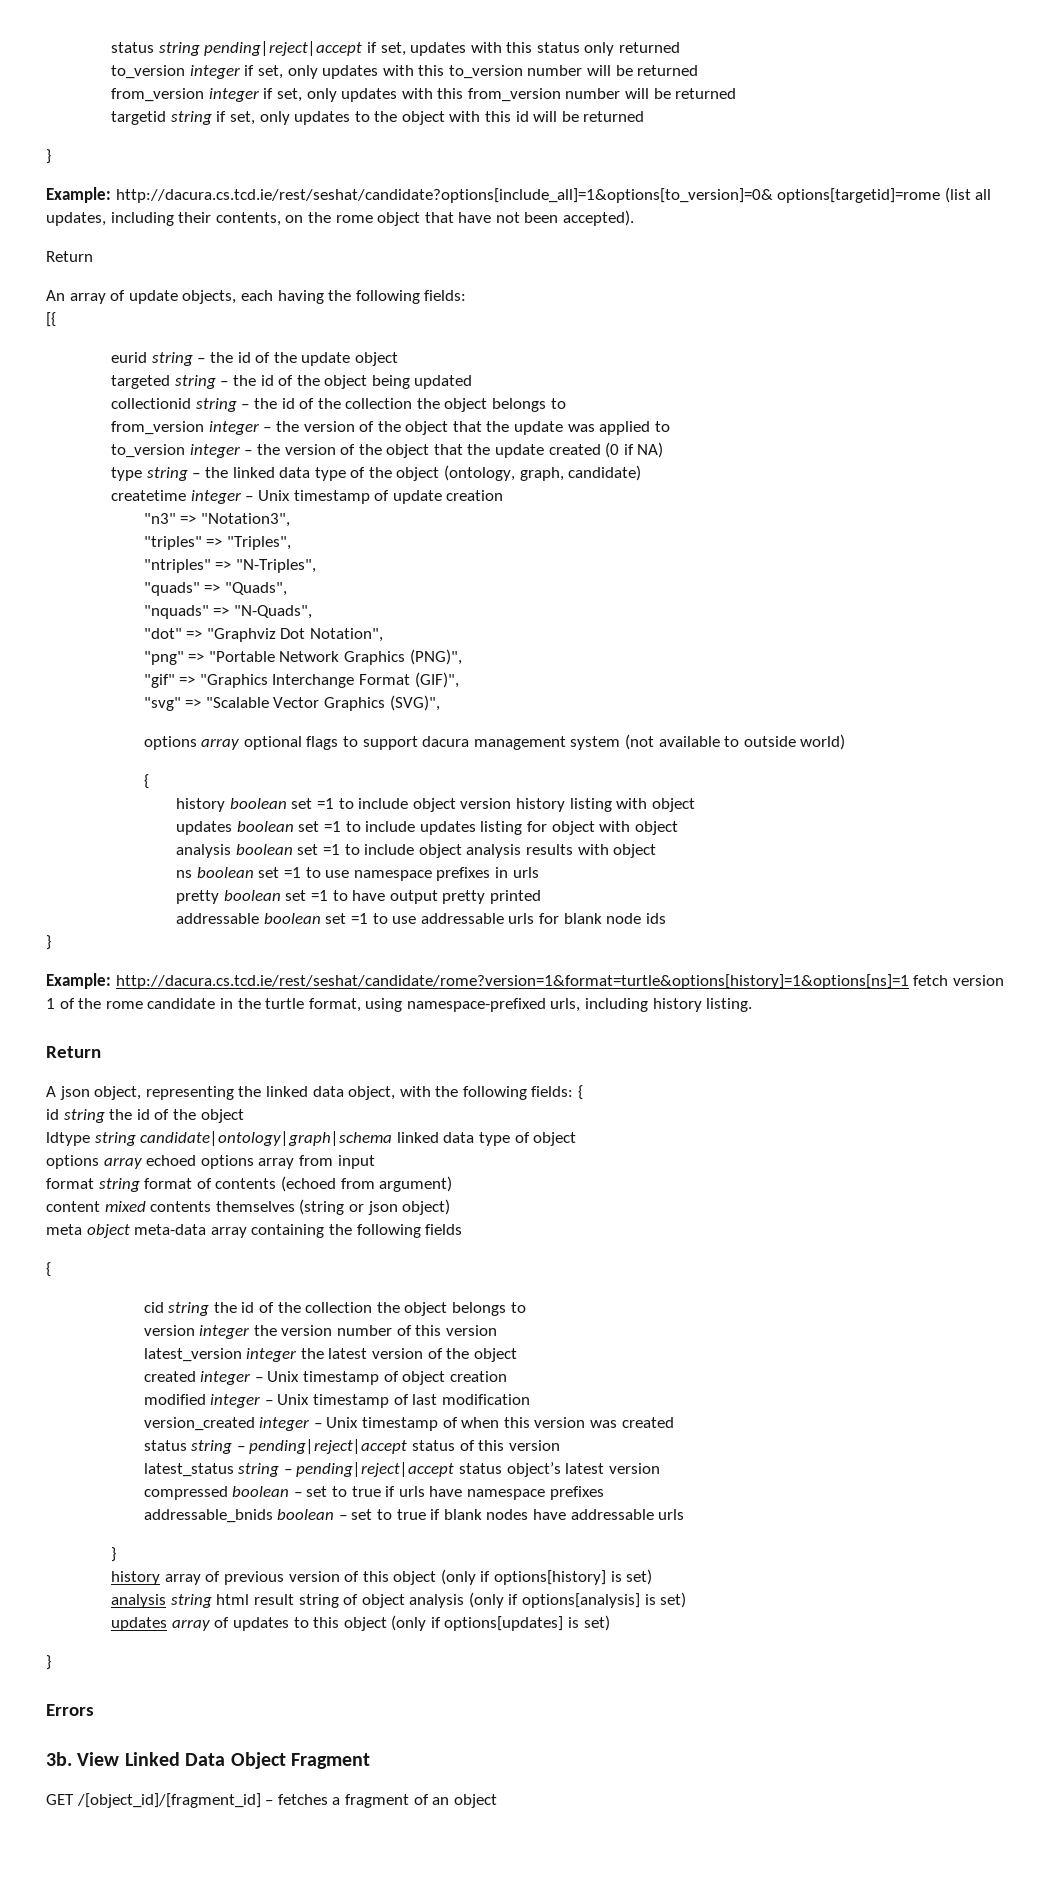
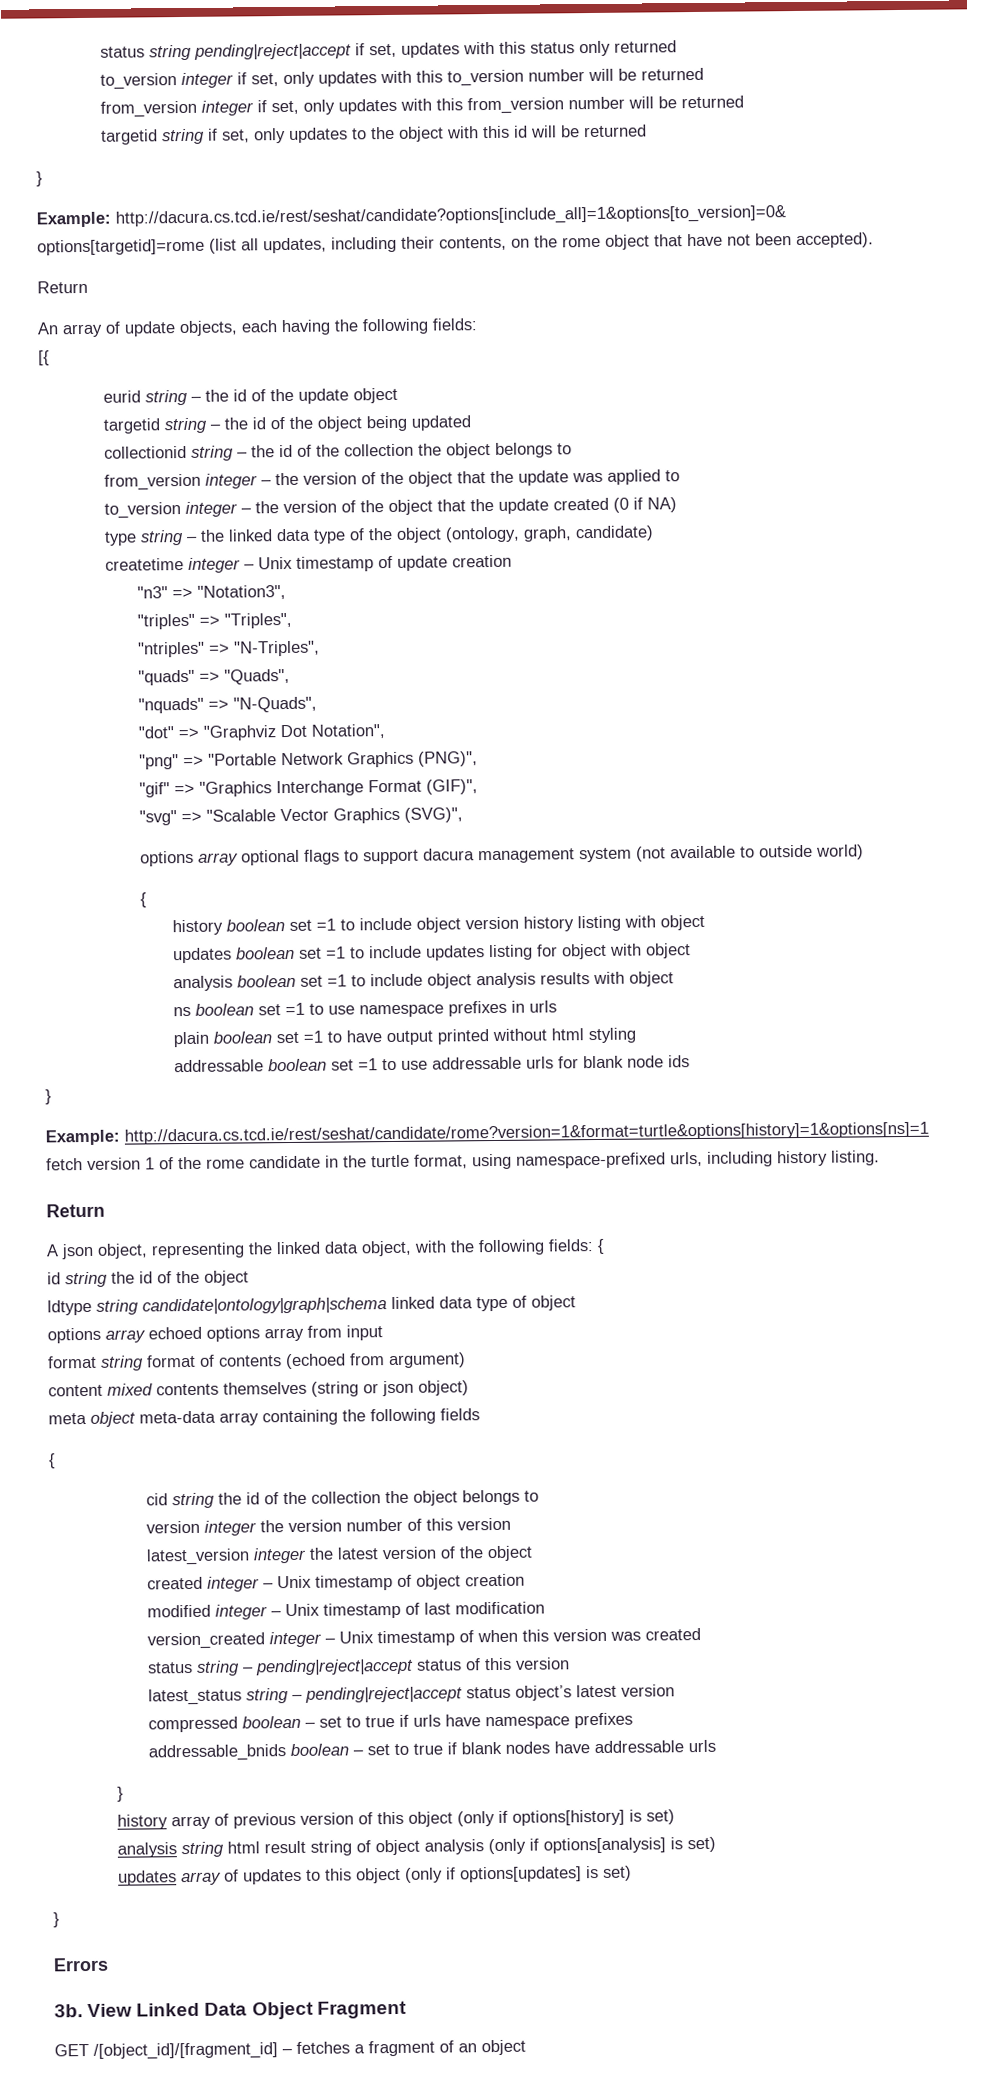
- targeted string – the id of the object being updated
+ targetid string – the id of the object being updated
- pretty boolean set =1 to have output pretty printed
+ plain boolean set =1 to have output printed without html styling

